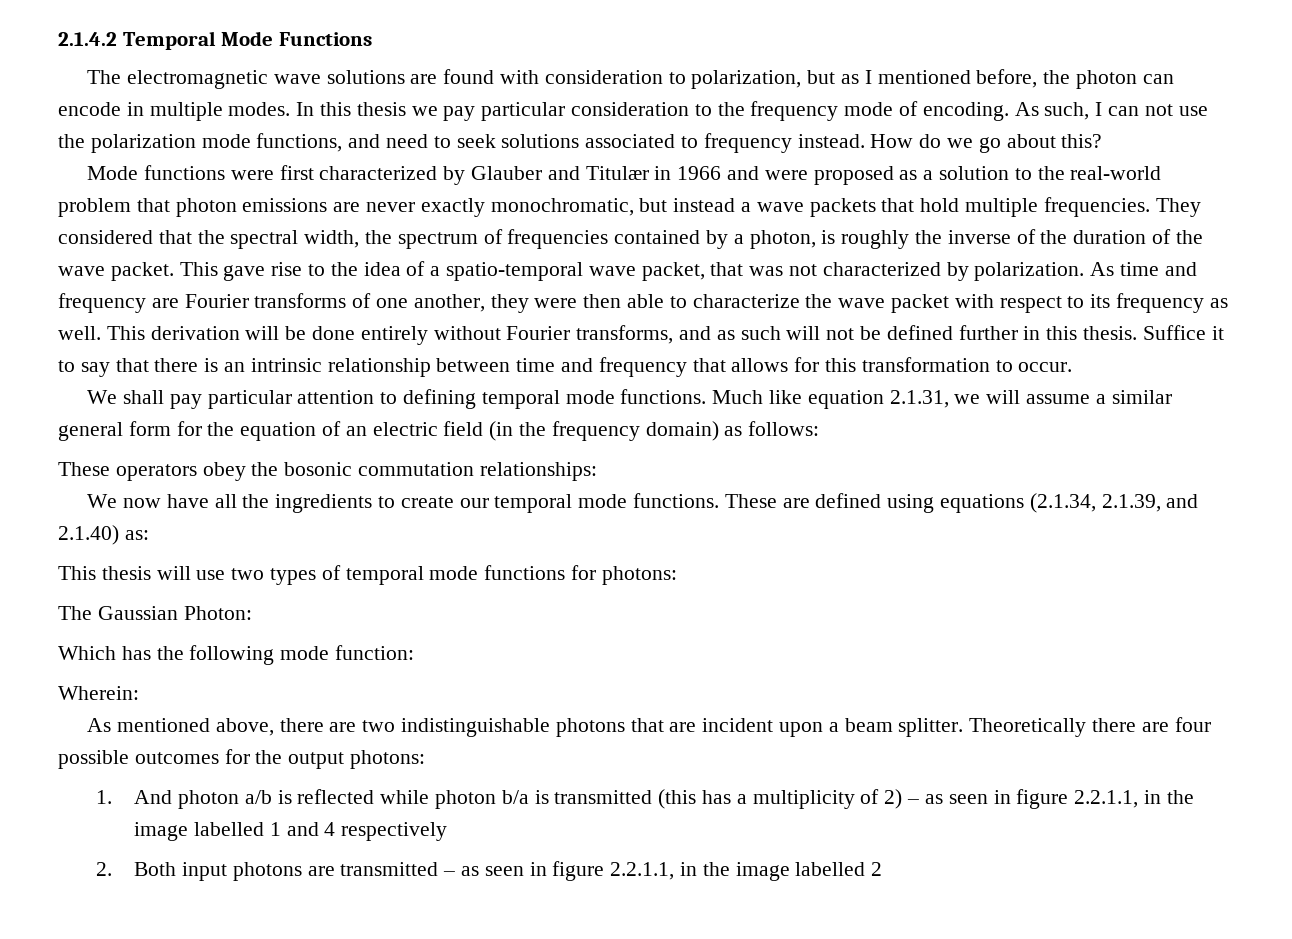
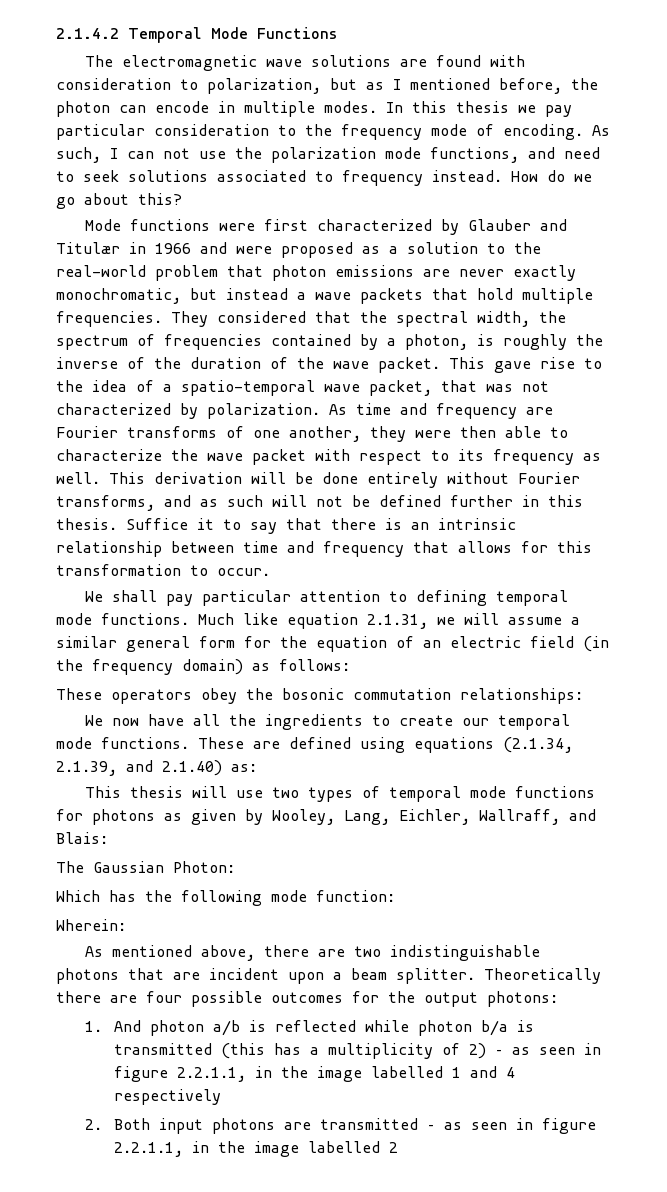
- This thesis will use two types of temporal mode functions for photons:
+ This thesis will use two types of temporal mode functions for photons as given by Wooley, Lang, Eichler, Wallraff, and Blais:

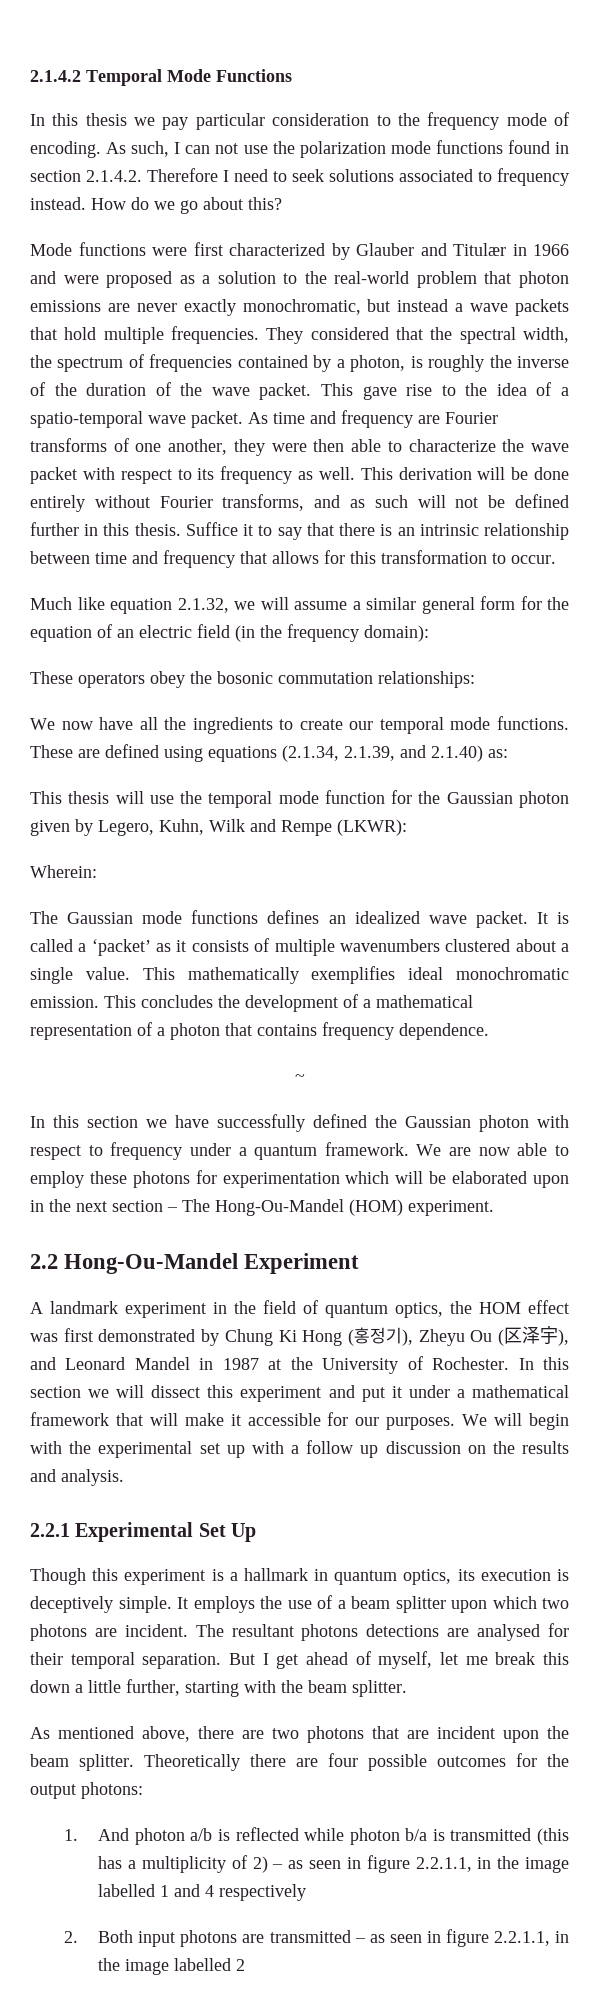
- The electromagnetic wave solutions are found with consideration to polarization, but as I mentioned before, the photon can encode in multiple modes.
- As such, I can not use the polarization mode functions, and need to seek solutions associated to frequency instead.
+ As such, I can not use the polarization mode functions found in section 2.1.4.2. Therefore I need to seek solutions associated to frequency instead.
- This gave rise to the idea of a spatio-temporal wave packet, that was not characterized by polarization.
+ This gave rise to the idea of a spatio-temporal wave packet.
- We shall pay particular attention to defining temporal mode functions. Much like equation 2.1.31, we will assume a similar general form for the equation of an electric field (in the frequency domain) as follows:
+ Much like equation 2.1.32, we will assume a similar general form for the equation of an electric field (in the frequency domain):
- This thesis will use two types of temporal mode functions for photons as given by Wooley, Lang, Eichler, Wallraff, and Blais:
- The Gaussian Photon:
- Which has the following mode function:
+ This thesis will use the temporal mode function for the Gaussian photon given by Legero, Kuhn, Wilk and Rempe (LKWR):
  Wherein:
+ The Gaussian mode functions defines an idealized wave packet. It is called a ‘packet’ as it consists of multiple wavenumbers clustered about a single value. This mathematically exemplifies ideal monochromatic emission. This concludes the development of a mathematical representation of a photon that contains frequency dependence.
+ ~
+ In this section we have successfully defined the Gaussian photon with respect to frequency under a quantum framework. We are now able to employ these photons for experimentation which will be elaborated upon in the next section – The Hong-Ou-Mandel (HOM) experiment.
+ 2.2 Hong-Ou-Mandel Experiment
+ A landmark experiment in the field of quantum optics, the HOM effect was first demonstrated by Chung Ki Hong (홍정기), Zheyu Ou (区泽宇), and Leonard Mandel in 1987 at the University of Rochester. In this section we will dissect this experiment and put it under a mathematical framework that will make it accessible for our purposes. We will begin with the experimental set up with a follow up discussion on the results and analysis.
+ 2.2.1 Experimental Set Up
+ Though this experiment is a hallmark in quantum optics, its execution is deceptively simple. It employs the use of a beam splitter upon which two photons are incident. The resultant photons detections are analysed for their temporal separation. But I get ahead of myself, let me break this down a little further, starting with the beam splitter.
- As mentioned above, there are two indistinguishable photons that are incident upon a beam splitter.
+ As mentioned above, there are two photons that are incident upon the beam splitter.

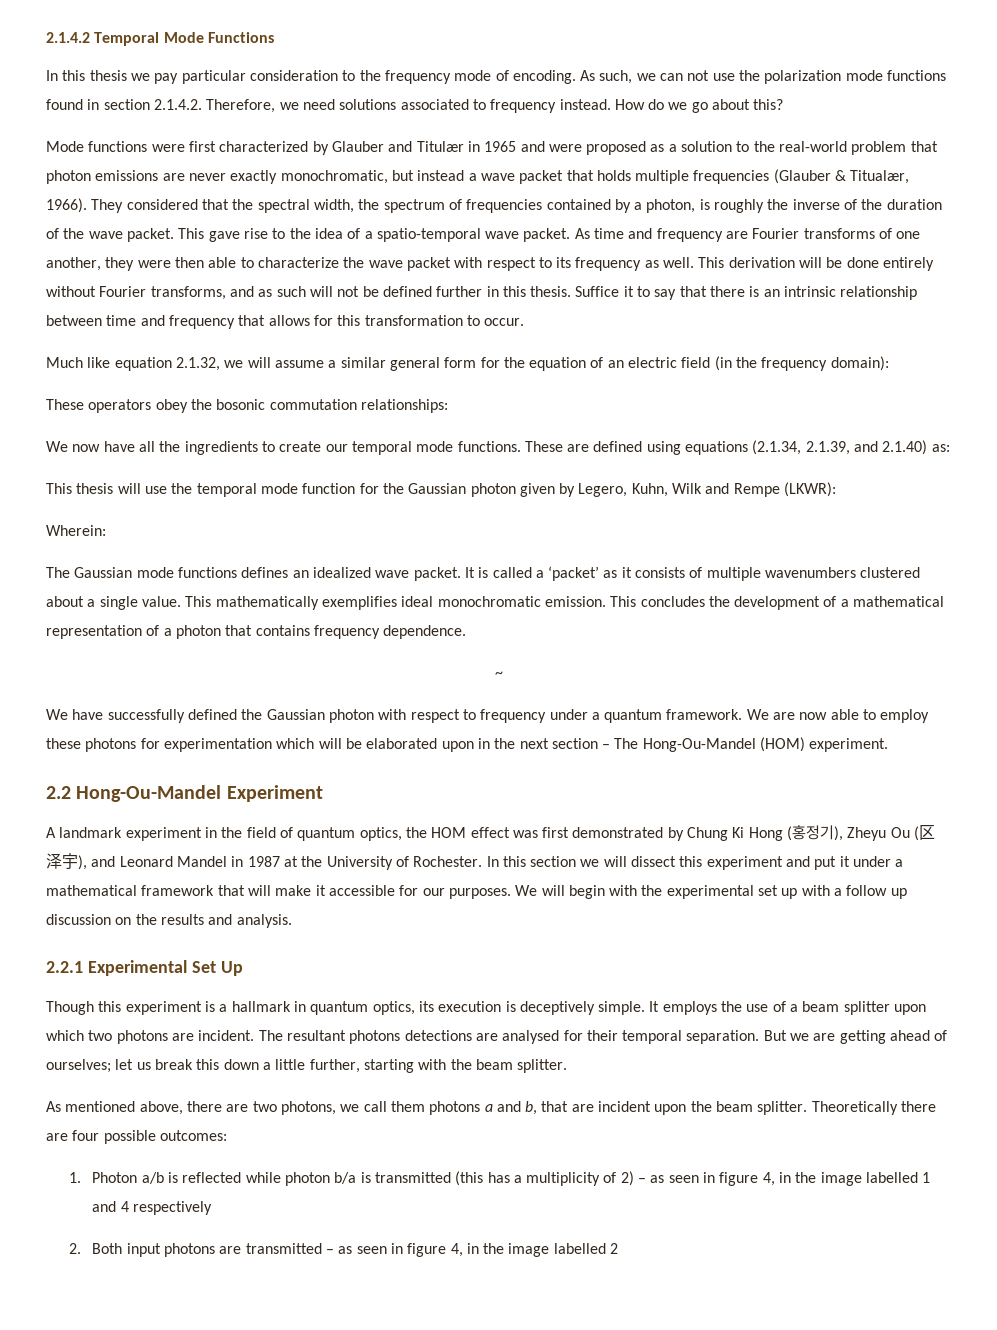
- As such, I can not use the polarization mode functions found in section 2.1.4.2. Therefore I need to seek solutions associated to frequency instead.
+ As such, we can not use the polarization mode functions found in section 2.1.4.2. Therefore, we need solutions associated to frequency instead.
- Mode functions were first characterized by Glauber and Titulær in 1966 and were proposed as a solution to the real-world problem that photon emissions are never exactly monochromatic, but instead a wave packets that hold multiple frequencies.
+ Mode functions were first characterized by Glauber and Titulær in 1965 and were proposed as a solution to the real-world problem that photon emissions are never exactly monochromatic, but instead a wave packet that holds multiple frequencies (Glauber & Titualær, 1966).
- In this section we have successfully defined the Gaussian photon with respect to frequency under a quantum framework.
+ We have successfully defined the Gaussian photon with respect to frequency under a quantum framework.
- But I get ahead of myself, let me break this down a little further, starting with the beam splitter.
+ But we are getting ahead of ourselves; let us break this down a little further, starting with the beam splitter.
- As mentioned above, there are two photons that are incident upon the beam splitter.
+ As mentioned above, there are two photons, we call them photons a and b, that are incident upon the beam splitter.
- Theoretically there are four possible outcomes for the output photons:
+ Theoretically there are four possible outcomes:
- 1. And photon a/b is reflected while photon b/a is transmitted (this has a multiplicity of 2) – as seen in figure 2.2.1.1, in the image labelled 1 and 4 respectively
+ 1. Photon a/b is reflected while photon b/a is transmitted (this has a multiplicity of 2) – as seen in figure 4, in the image labelled 1 and 4 respectively
- 2. Both input photons are transmitted – as seen in figure 2.2.1.1, in the image labelled 2
+ 2. Both input photons are transmitted – as seen in figure 4, in the image labelled 2

